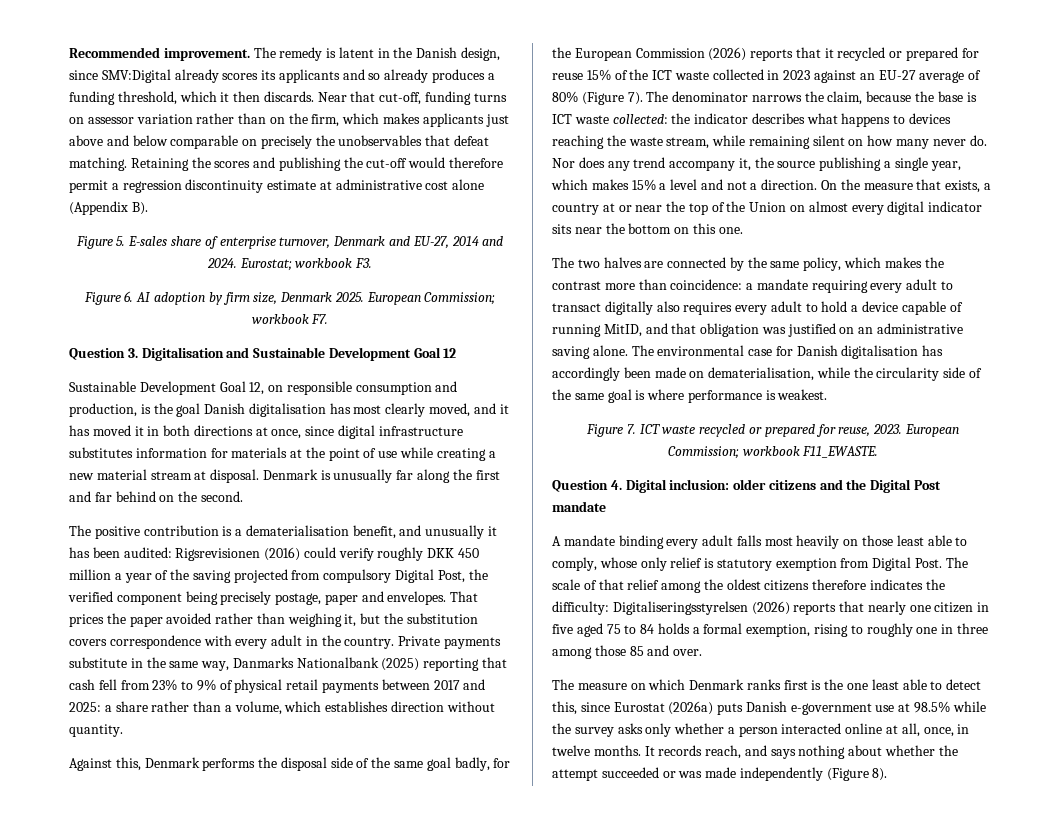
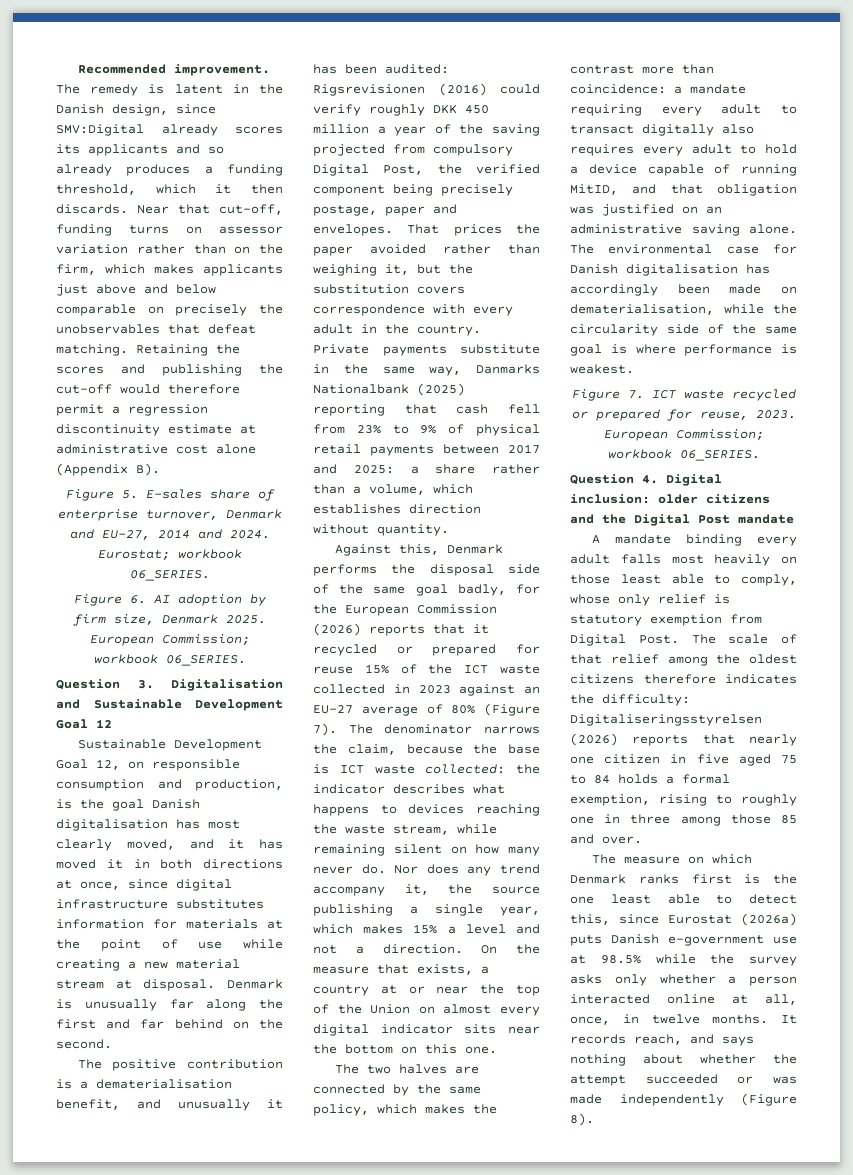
- Eurostat; workbook F3.
+ Eurostat; workbook 06_SERIES.
- Figure 6. AI adoption by firm size, Denmark 2025. European Commission; workbook F7.
+ Figure 6. AI adoption by firm size, Denmark 2025. European Commission; workbook 06_SERIES.
- Figure 7. ICT waste recycled or prepared for reuse, 2023. European Commission; workbook F11_EWASTE.
+ Figure 7. ICT waste recycled or prepared for reuse, 2023. European Commission; workbook 06_SERIES.

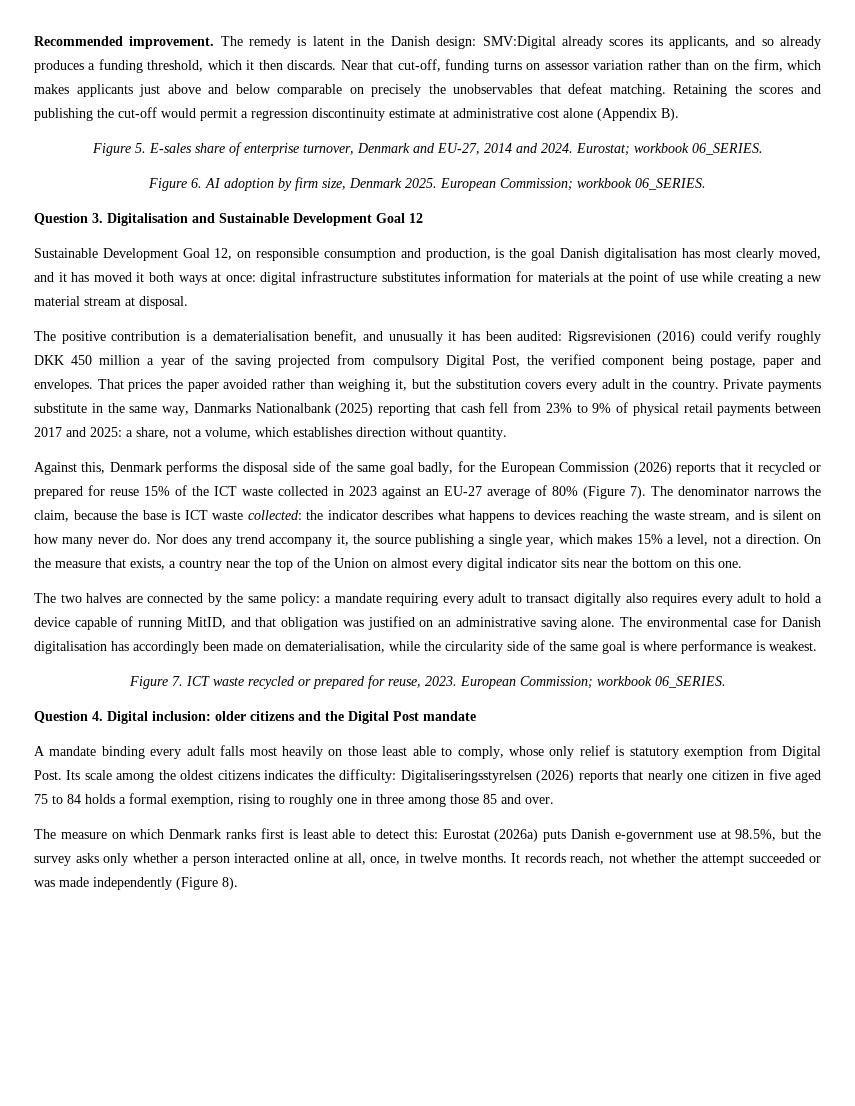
- The remedy is latent in the Danish design, since SMV:Digital already scores its applicants and so already produces a funding threshold, which it then discards.
+ The remedy is latent in the Danish design: SMV:Digital already scores its applicants, and so already produces a funding threshold, which it then discards.
- Retaining the scores and publishing the cut-off would therefore permit a regression discontinuity estimate at administrative cost alone (Appendix B).
+ Retaining the scores and publishing the cut-off would permit a regression discontinuity estimate at administrative cost alone (Appendix B).
- Sustainable Development Goal 12, on responsible consumption and production, is the goal Danish digitalisation has most clearly moved, and it has moved it in both directions at once, since digital infrastructure substitutes information for materials at the point of use while creating a new material stream at disposal. Denmark is unusually far along the first and far behind on the second.
+ Sustainable Development Goal 12, on responsible consumption and production, is the goal Danish digitalisation has most clearly moved, and it has moved it both ways at once: digital infrastructure substitutes information for materials at the point of use while creating a new material stream at disposal.
- The positive contribution is a dematerialisation benefit, and unusually it has been audited: Rigsrevisionen (2016) could verify roughly DKK 450 million a year of the saving projected from compulsory Digital Post, the verified component being precisely postage, paper and envelopes.
+ The positive contribution is a dematerialisation benefit, and unusually it has been audited: Rigsrevisionen (2016) could verify roughly DKK 450 million a year of the saving projected from compulsory Digital Post, the verified component being postage, paper and envelopes.
- That prices the paper avoided rather than weighing it, but the substitution covers correspondence with every adult in the country.
+ That prices the paper avoided rather than weighing it, but the substitution covers every adult in the country.
- Private payments substitute in the same way, Danmarks Nationalbank (2025) reporting that cash fell from 23% to 9% of physical retail payments between 2017 and 2025: a share rather than a volume, which establishes direction without quantity.
+ Private payments substitute in the same way, Danmarks Nationalbank (2025) reporting that cash fell from 23% to 9% of physical retail payments between 2017 and 2025: a share, not a volume, which establishes direction without quantity.
- The denominator narrows the claim, because the base is ICT waste collected: the indicator describes what happens to devices reaching the waste stream, while remaining silent on how many never do.
+ The denominator narrows the claim, because the base is ICT waste collected: the indicator describes what happens to devices reaching the waste stream, and is silent on how many never do.
- Nor does any trend accompany it, the source publishing a single year, which makes 15% a level and not a direction.
+ Nor does any trend accompany it, the source publishing a single year, which makes 15% a level, not a direction.
- On the measure that exists, a country at or near the top of the Union on almost every digital indicator sits near the bottom on this one.
+ On the measure that exists, a country near the top of the Union on almost every digital indicator sits near the bottom on this one.
- The two halves are connected by the same policy, which makes the contrast more than coincidence: a mandate requiring every adult to transact digitally also requires every adult to hold a device capable of running MitID, and that obligation was justified on an administrative saving alone.
+ The two halves are connected by the same policy: a mandate requiring every adult to transact digitally also requires every adult to hold a device capable of running MitID, and that obligation was justified on an administrative saving alone.
- The scale of that relief among the oldest citizens therefore indicates the difficulty: Digitaliseringsstyrelsen (2026) reports that nearly one citizen in five aged 75 to 84 holds a formal exemption, rising to roughly one in three among those 85 and over.
+ Its scale among the oldest citizens indicates the difficulty: Digitaliseringsstyrelsen (2026) reports that nearly one citizen in five aged 75 to 84 holds a formal exemption, rising to roughly one in three among those 85 and over.
- The measure on which Denmark ranks first is the one least able to detect this, since Eurostat (2026a) puts Danish e-government use at 98.5% while the survey asks only whether a person interacted online at all, once, in twelve months.
+ The measure on which Denmark ranks first is least able to detect this: Eurostat (2026a) puts Danish e-government use at 98.5%, but the survey asks only whether a person interacted online at all, once, in twelve months.
- It records reach, and says nothing about whether the attempt succeeded or was made independently (Figure 8).
+ It records reach, not whether the attempt succeeded or was made independently (Figure 8).

